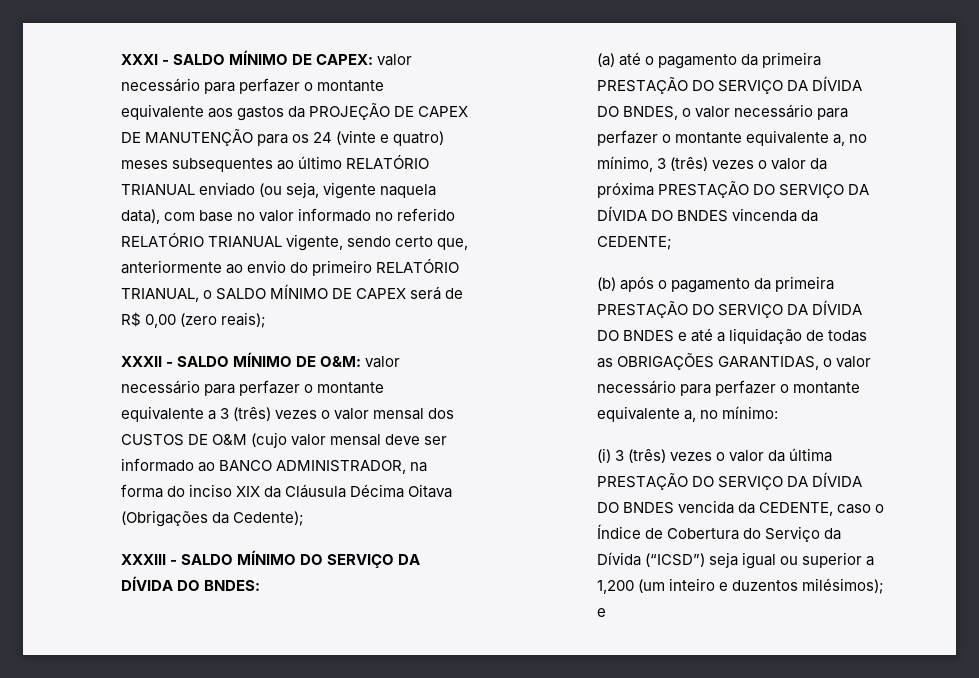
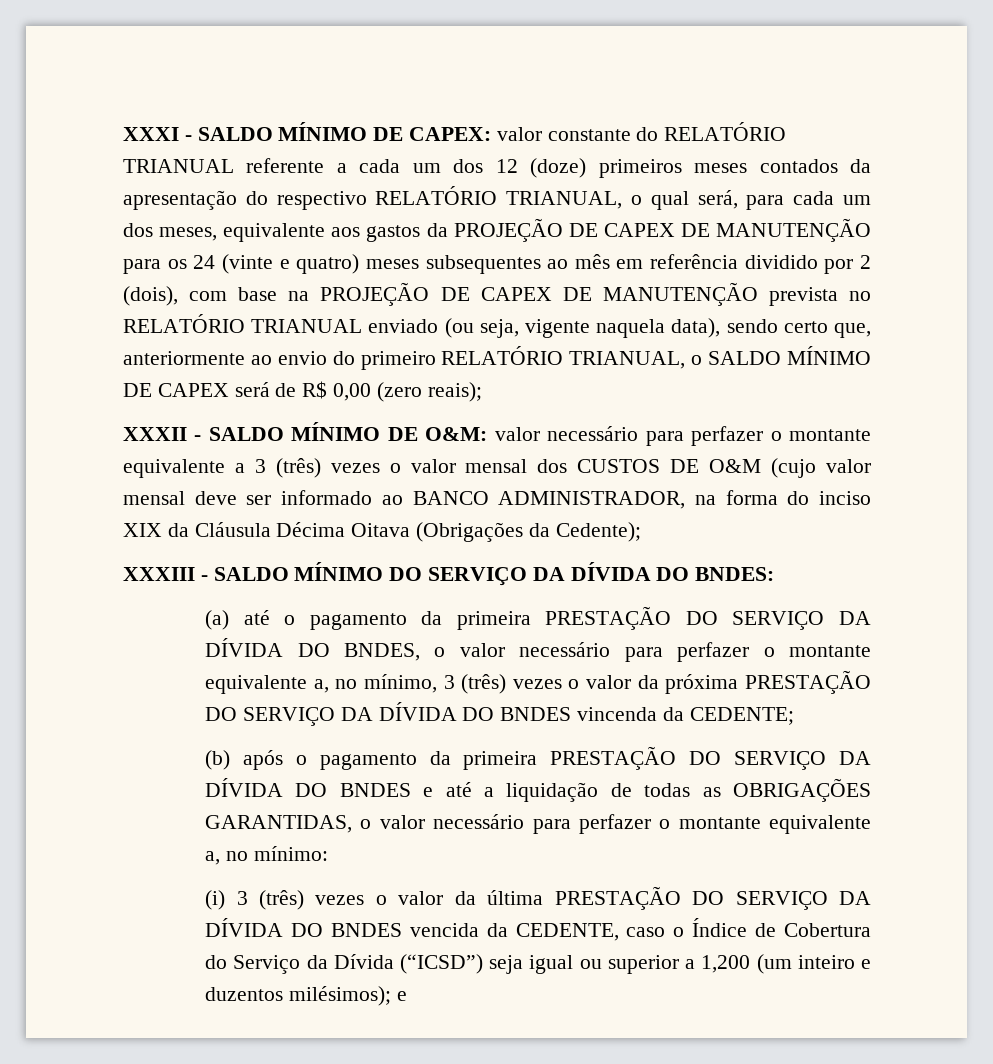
- XXXI - SALDO MÍNIMO DE CAPEX: valor necessário para perfazer o montante equivalente aos gastos da PROJEÇÃO DE CAPEX DE MANUTENÇÃO para os 24 (vinte e quatro) meses subsequentes ao último RELATÓRIO TRIANUAL enviado (ou seja, vigente naquela data), com base no valor informado no referido RELATÓRIO TRIANUAL vigente, sendo certo que, anteriormente ao envio do primeiro RELATÓRIO TRIANUAL, o SALDO MÍNIMO DE CAPEX será de R$ 0,00 (zero reais);
+ XXXI - SALDO MÍNIMO DE CAPEX: valor constante do RELATÓRIO TRIANUAL referente a cada um dos 12 (doze) primeiros meses contados da apresentação do respectivo RELATÓRIO TRIANUAL, o qual será, para cada um dos meses, equivalente aos gastos da PROJEÇÃO DE CAPEX DE MANUTENÇÃO para os 24 (vinte e quatro) meses subsequentes ao mês em referência dividido por 2 (dois), com base na PROJEÇÃO DE CAPEX DE MANUTENÇÃO prevista no RELATÓRIO TRIANUAL enviado (ou seja, vigente naquela data), sendo certo que, anteriormente ao envio do primeiro RELATÓRIO TRIANUAL, o SALDO MÍNIMO DE CAPEX será de R$ 0,00 (zero reais);

